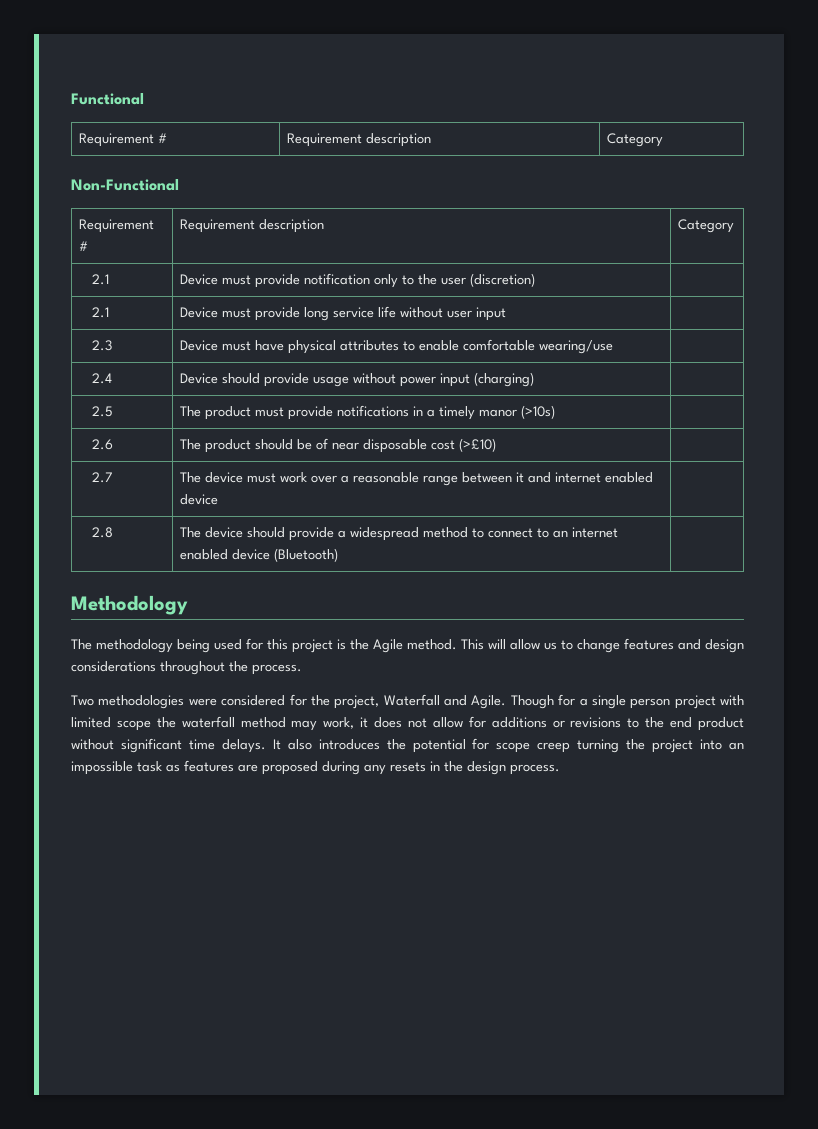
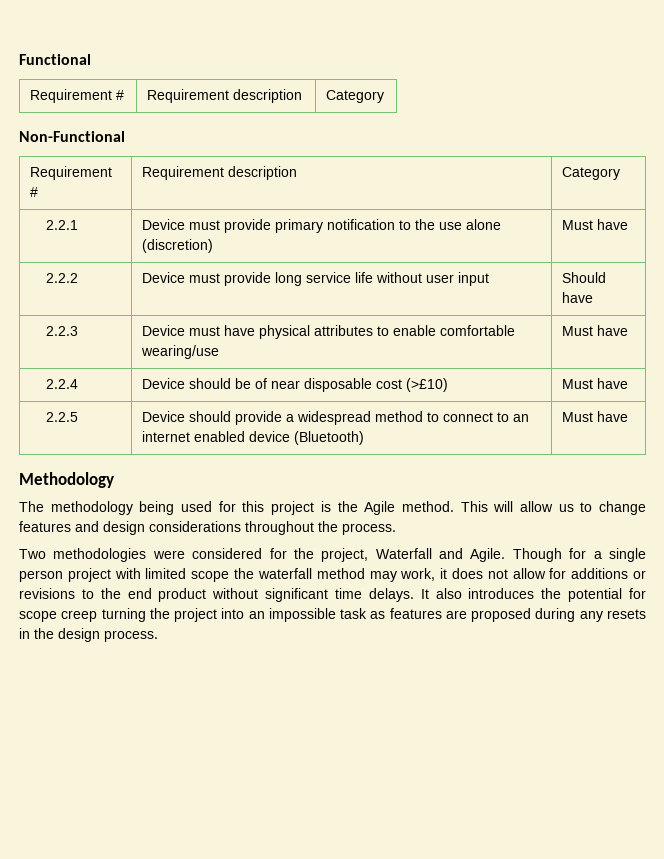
- 2.1 | Device must provide notification only to the user (discretion) |
- 2.1 | Device must provide long service life without user input |
- 2.3 | Device must have physical attributes to enable comfortable wearing/use |
- 2.4 | Device should provide usage without power input (charging) |
- 2.5 | The product must provide notifications in a timely manor (>10s) |
- 2.6 | The product should be of near disposable cost (>£10) |
- 2.7 | The device must work over a reasonable range between it and internet enabled device |
- 2.8 | The device should provide a widespread method to connect to an internet enabled device (Bluetooth) |
+ 2.2.1 | Device must provide primary notification to the use alone (discretion) | Must have
+ 2.2.2 | Device must provide long service life without user input | Should have
+ 2.2.3 | Device must have physical attributes to enable comfortable wearing/use | Must have
+ 2.2.4 | Device should be of near disposable cost (>£10) | Must have
+ 2.2.5 | Device should provide a widespread method to connect to an internet enabled device (Bluetooth) | Must have

